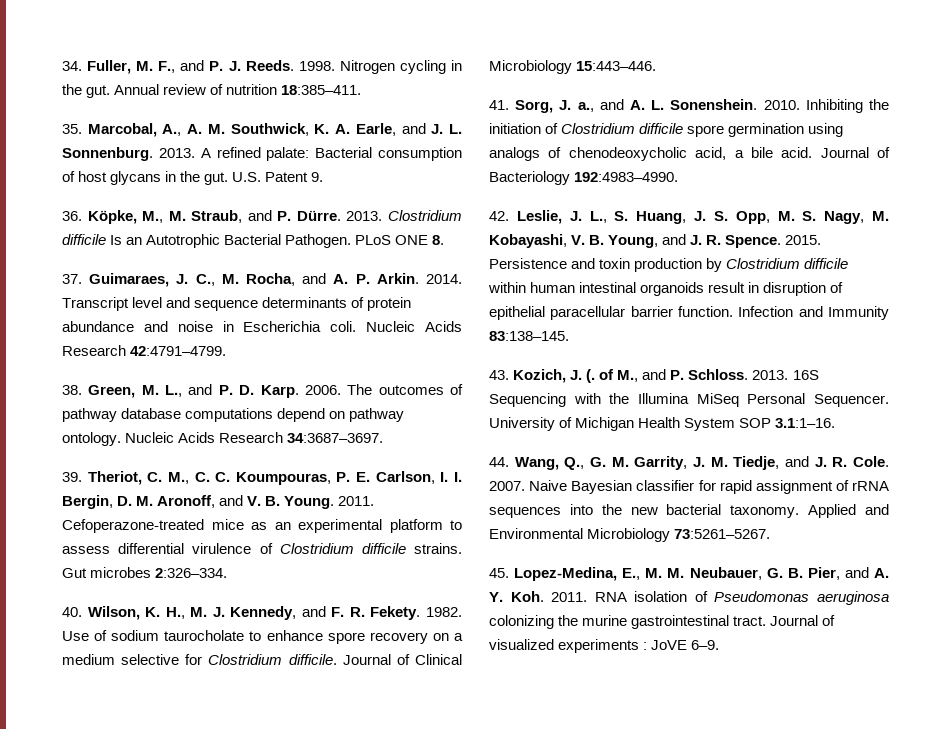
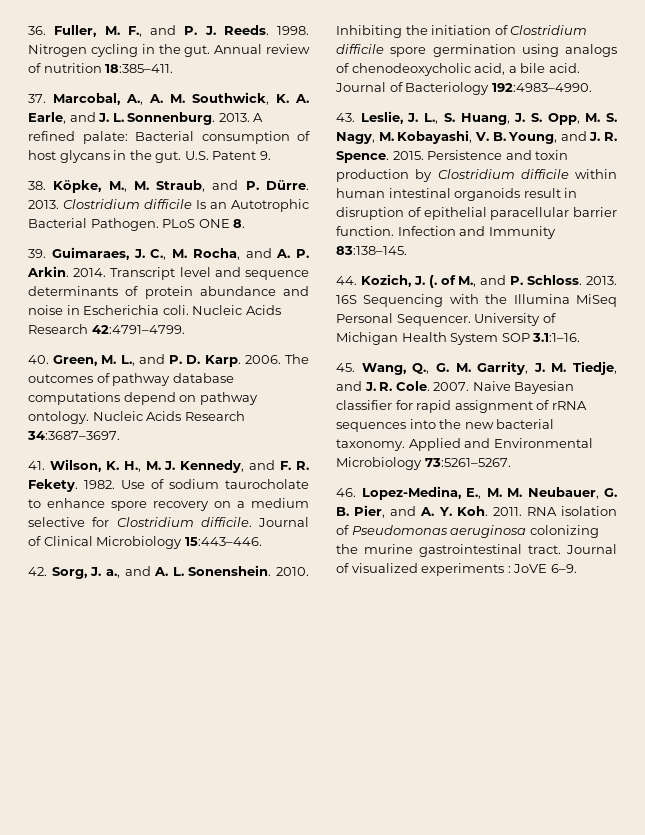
- 34. Fuller, M. F., and P. J. Reeds.
+ 36. Fuller, M. F., and P. J. Reeds.
- 35. Marcobal, A., A. M. Southwick, K. A. Earle, and J. L. Sonnenburg.
+ 37. Marcobal, A., A. M. Southwick, K. A. Earle, and J. L. Sonnenburg.
- 36. Köpke, M., M. Straub, and P. Dürre.
+ 38. Köpke, M., M. Straub, and P. Dürre.
- 37. Guimaraes, J. C., M. Rocha, and A. P. Arkin.
+ 39. Guimaraes, J. C., M. Rocha, and A. P. Arkin.
- 38. Green, M. L., and P. D. Karp.
+ 40. Green, M. L., and P. D. Karp.
- 39. Theriot, C. M., C. C. Koumpouras, P. E. Carlson, I. I. Bergin, D. M. Aronoff, and V. B. Young. 2011. Cefoperazone-treated mice as an experimental platform to assess differential virulence of Clostridium difficile strains. Gut microbes 2:326–334.
- 40. Wilson, K. H., M. J. Kennedy, and F. R. Fekety.
+ 41. Wilson, K. H., M. J. Kennedy, and F. R. Fekety.
- 41. Sorg, J. a., and A. L. Sonenshein.
+ 42. Sorg, J. a., and A. L. Sonenshein.
- 42. Leslie, J. L., S. Huang, J. S. Opp, M. S. Nagy, M. Kobayashi, V. B. Young, and J. R. Spence.
+ 43. Leslie, J. L., S. Huang, J. S. Opp, M. S. Nagy, M. Kobayashi, V. B. Young, and J. R. Spence.
- 43. Kozich, J. (. of M., and P. Schloss.
+ 44. Kozich, J. (. of M., and P. Schloss.
- 44. Wang, Q., G. M. Garrity, J. M. Tiedje, and J. R. Cole.
+ 45. Wang, Q., G. M. Garrity, J. M. Tiedje, and J. R. Cole.
- 45. Lopez-Medina, E., M. M. Neubauer, G. B. Pier, and A. Y. Koh. 2011.
+ 46. Lopez-Medina, E., M. M. Neubauer, G. B. Pier, and A. Y. Koh. 2011.

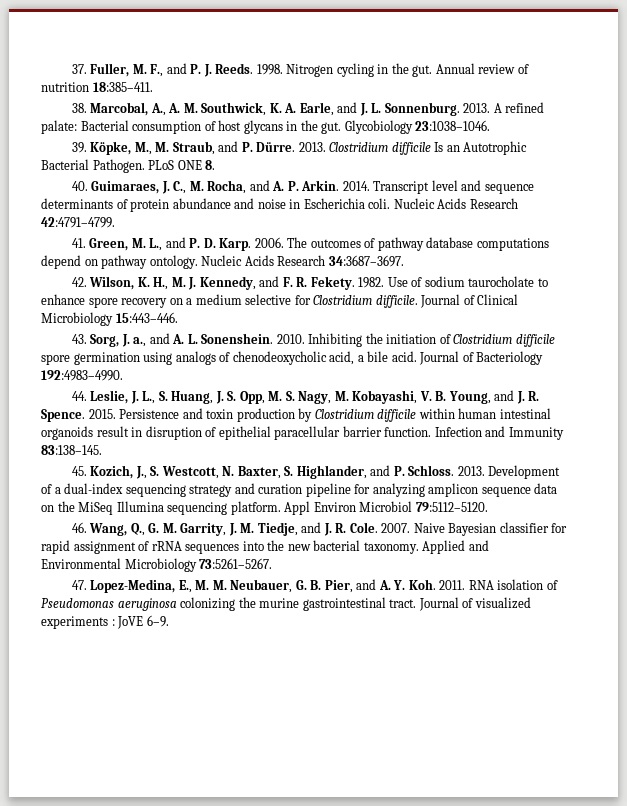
- 36. Fuller, M. F., and P. J. Reeds.
+ 37. Fuller, M. F., and P. J. Reeds.
- 37. Marcobal, A., A. M. Southwick, K. A. Earle, and J. L. Sonnenburg.
+ 38. Marcobal, A., A. M. Southwick, K. A. Earle, and J. L. Sonnenburg.
- U.S. Patent 9.
- 38. Köpke, M., M. Straub, and P. Dürre.
+ Glycobiology 23:1038–1046.
+ 39. Köpke, M., M. Straub, and P. Dürre.
- 39. Guimaraes, J. C., M. Rocha, and A. P. Arkin.
+ 40. Guimaraes, J. C., M. Rocha, and A. P. Arkin.
- 40. Green, M. L., and P. D. Karp.
+ 41. Green, M. L., and P. D. Karp.
- 41. Wilson, K. H., M. J. Kennedy, and F. R. Fekety.
+ 42. Wilson, K. H., M. J. Kennedy, and F. R. Fekety.
- 42. Sorg, J. a., and A. L. Sonenshein.
+ 43. Sorg, J. a., and A. L. Sonenshein.
- 43. Leslie, J. L., S. Huang, J. S. Opp, M. S. Nagy, M. Kobayashi, V. B. Young, and J. R. Spence.
+ 44. Leslie, J. L., S. Huang, J. S. Opp, M. S. Nagy, M. Kobayashi, V. B. Young, and J. R. Spence.
- 44. Kozich, J. (. of M., and P. Schloss. 2013. 16S Sequencing with the Illumina MiSeq Personal Sequencer. University of Michigan Health System SOP 3.1:1–16.
- 45. Wang, Q., G. M. Garrity, J. M. Tiedje, and J. R. Cole.
+ 45. Kozich, J., S. Westcott, N. Baxter, S. Highlander, and P. Schloss. 2013. Development of a dual-index sequencing strategy and curation pipeline for analyzing amplicon sequence data on the MiSeq Illumina sequencing platform. Appl Environ Microbiol 79:5112–5120.
+ 46. Wang, Q., G. M. Garrity, J. M. Tiedje, and J. R. Cole.
- 46. Lopez-Medina, E., M. M. Neubauer, G. B. Pier, and A. Y. Koh. 2011.
+ 47. Lopez-Medina, E., M. M. Neubauer, G. B. Pier, and A. Y. Koh. 2011.

